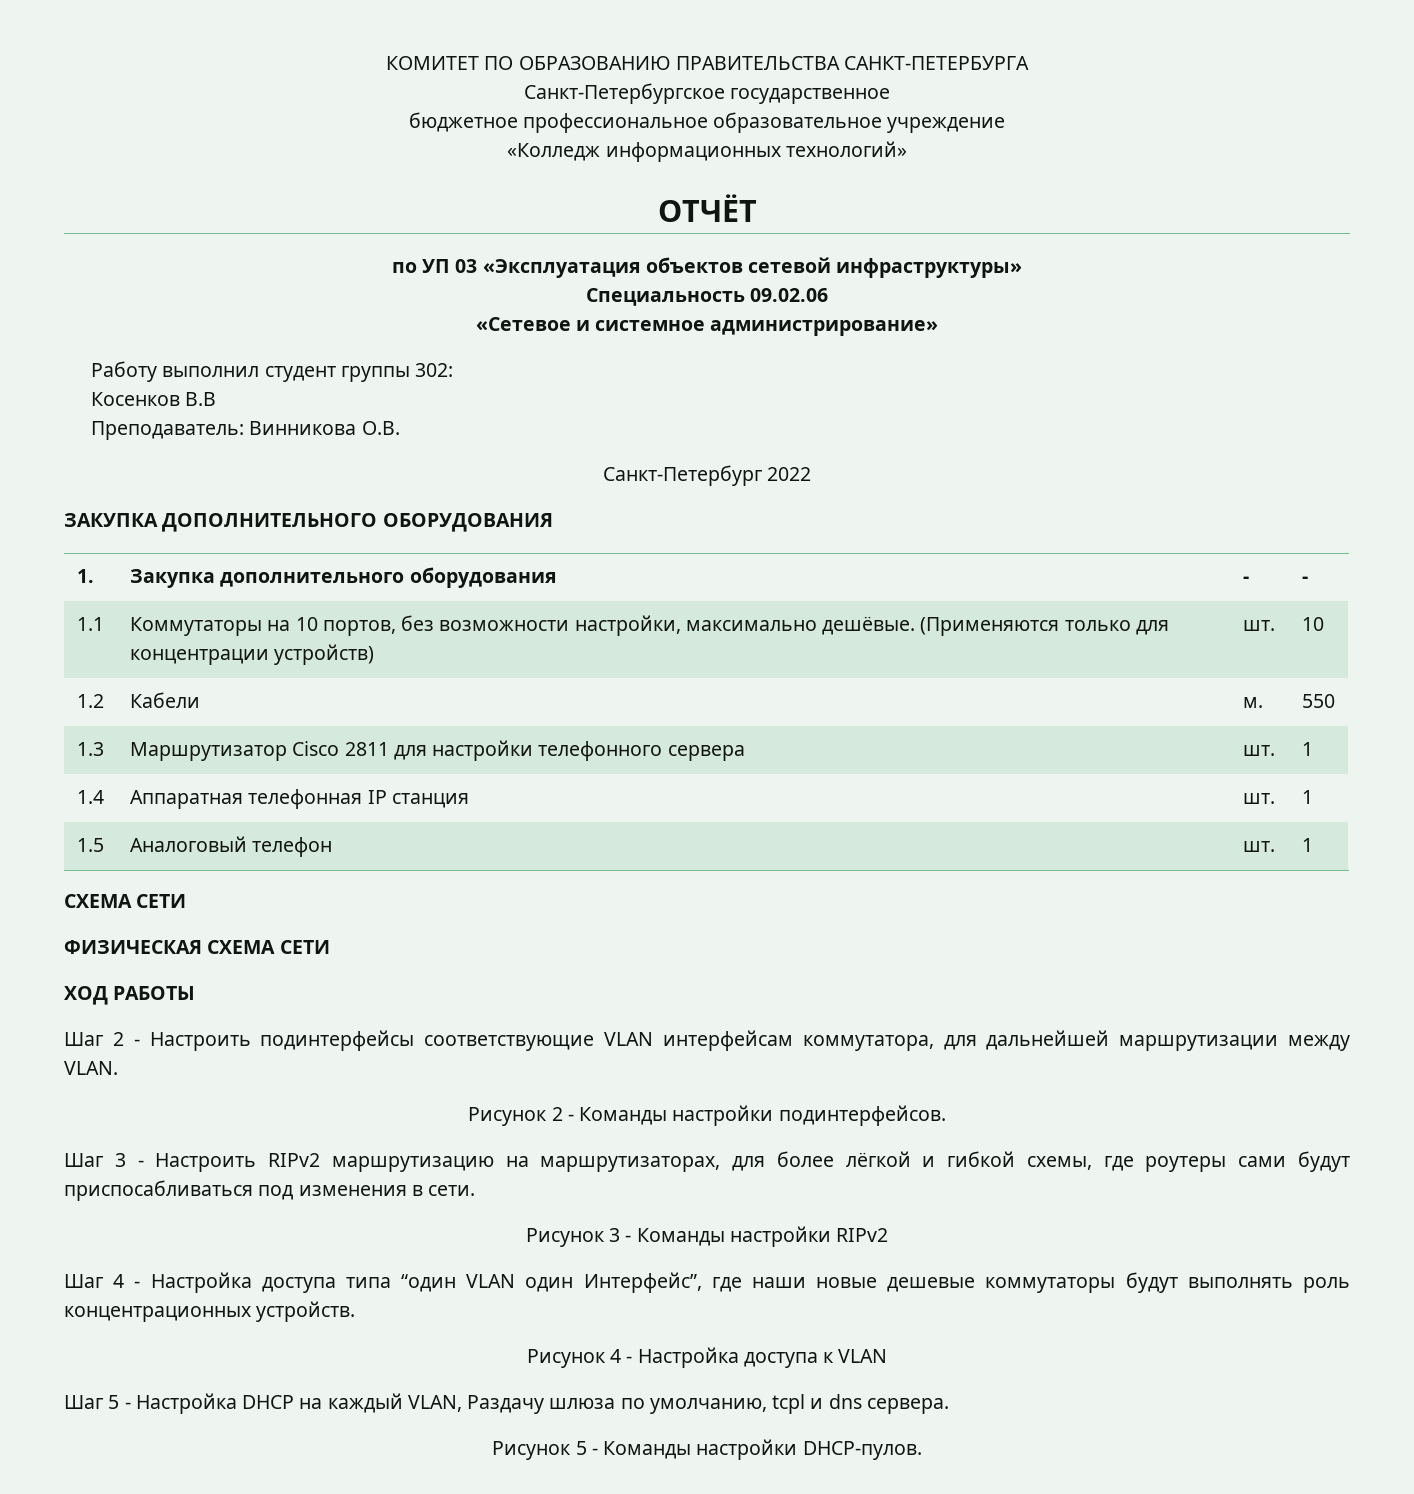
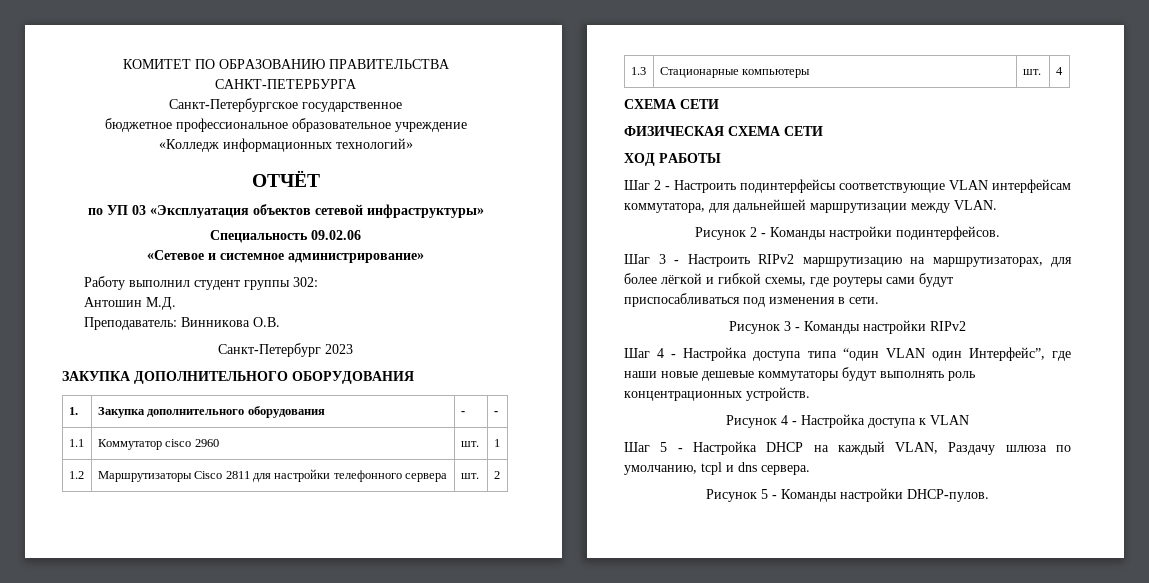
- Косенков В.В
+ Антошин М.Д.
- Санкт-Петербург 2022
+ Санкт-Петербург 2023
- 1.1 | Коммутаторы на 10 портов, без возможности настройки, максимально дешёвые. (Применяются только для концентрации устройств) | шт. | 10
+ 1.1 | Коммутатор cisco 2960 | шт. | 1
- 1.2 | Кабели | м. | 550
- 1.3 | Маршрутизатор Cisco 2811 для настройки телефонного сервера | шт. | 1
- 1.4 | Аппаратная телефонная IP станция | шт. | 1
- 1.5 | Аналоговый телефон | шт. | 1
+ 1.2 | Маршрутизаторы Cisco 2811 для настройки телефонного сервера | шт. | 2
+ 1.3 | Стационарные компьютеры | шт. | 4

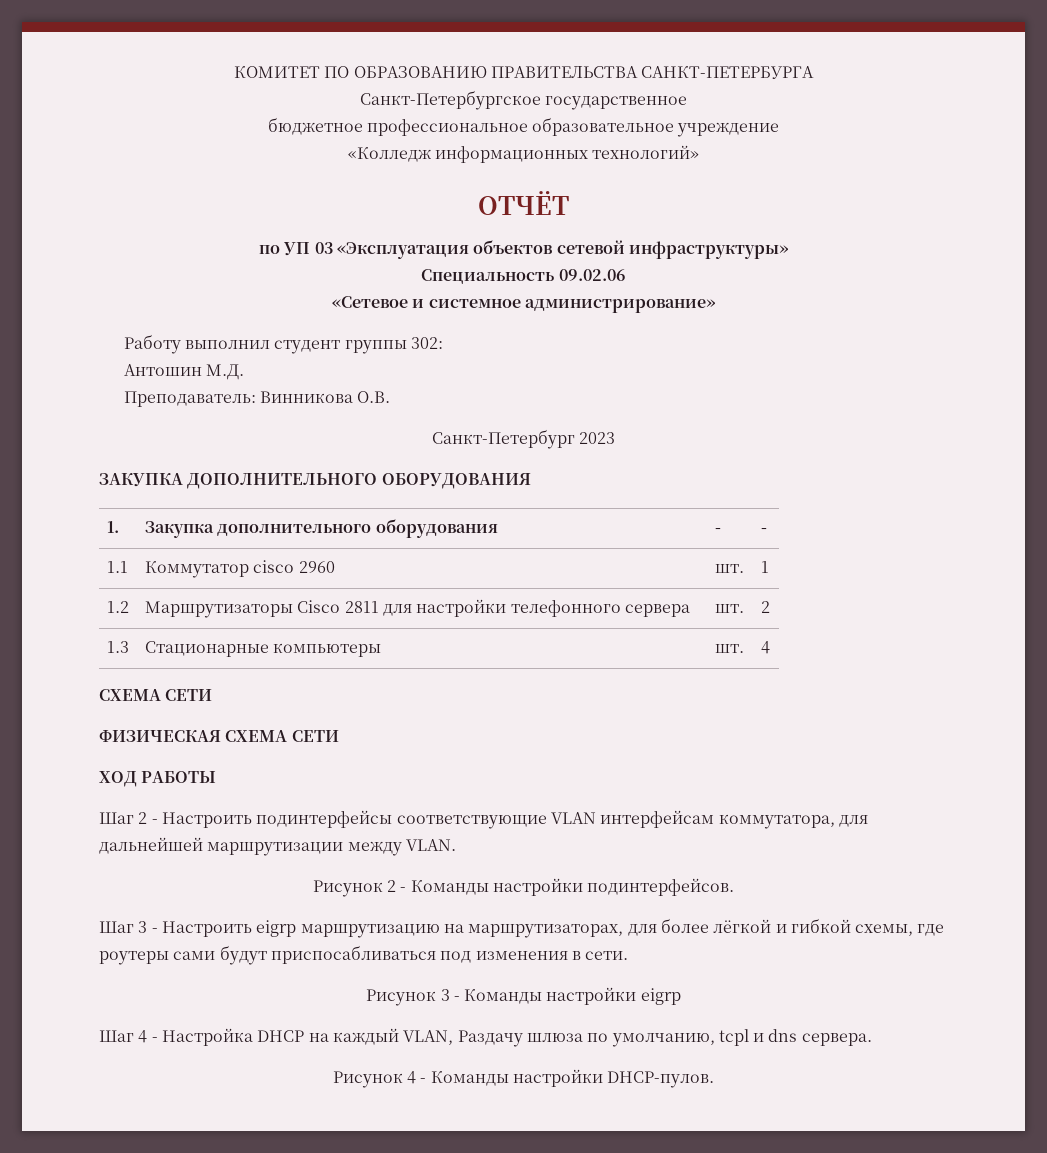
- Шаг 3 - Настроить RIPv2 маршрутизацию на маршрутизаторах, для более лёгкой и гибкой схемы, где роутеры сами будут приспосабливаться под изменения в сети.
+ Шаг 3 - Настроить eigrp маршрутизацию на маршрутизаторах, для более лёгкой и гибкой схемы, где роутеры сами будут приспосабливаться под изменения в сети.
- Рисунок 3 - Команды настройки RIPv2
+ Рисунок 3 - Команды настройки eigrp
- Шаг 4 - Настройка доступа типа “один VLAN один Интерфейс”, где наши новые дешевые коммутаторы будут выполнять роль концентрационных устройств.
- Рисунок 4 - Настройка доступа к VLAN
- Шаг 5 - Настройка DHCP на каждый VLAN, Раздачу шлюза по умолчанию, tcpl и dns сервера.
+ Шаг 4 - Настройка DHCP на каждый VLAN, Раздачу шлюза по умолчанию, tcpl и dns сервера.
- Рисунок 5 - Команды настройки DHCP-пулов.
+ Рисунок 4 - Команды настройки DHCP-пулов.

